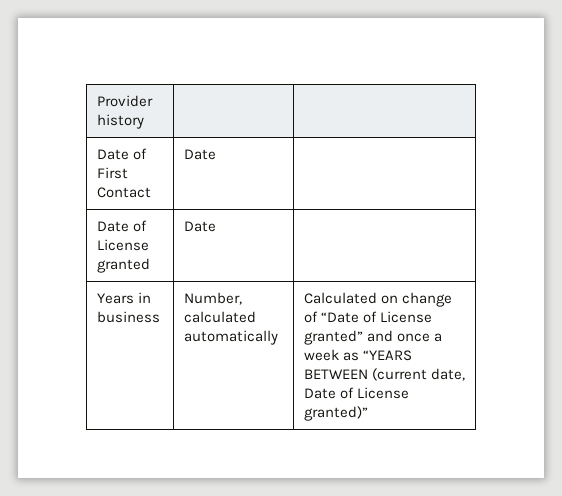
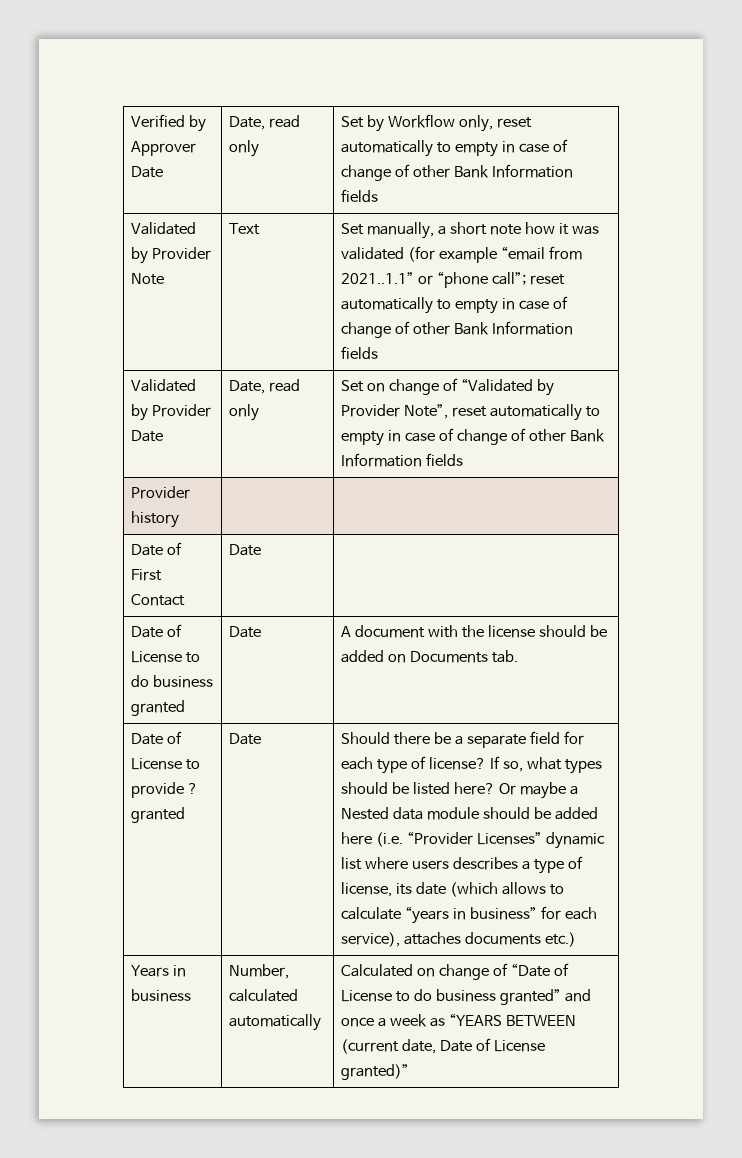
+ Verified by Approver Date | Date, read only | Set by Workflow only, reset automatically to empty in case of change of other Bank Information fields
+ Validated by Provider Note | Text | Set manually, a short note how it was validated (for example “email from 2021..1.1” or “phone call”; reset automatically to empty in case of change of other Bank Information fields
+ Validated by Provider Date | Date, read only | Set on change of “Validated by Provider Note”, reset automatically to empty in case of change of other Bank Information fields
- Date of License granted | Date |
+ Date of License to do business granted | Date | A document with the license should be added on Documents tab.
+ Date of License to provide ? granted | Date | Should there be a separate field for each type of license? If so, what types should be listed here? Or maybe a Nested data module should be added here (i.e. “Provider Licenses” dynamic list where users describes a type of license, its date (which allows to calculate “years in business” for each service), attaches documents etc.)
- Years in business | Number, calculated automatically | Calculated on change of “Date of License granted” and once a week as “YEARS BETWEEN (current date, Date of License granted)”
+ Years in business | Number, calculated automatically | Calculated on change of “Date of License to do business granted” and once a week as “YEARS BETWEEN (current date, Date of License granted)”

